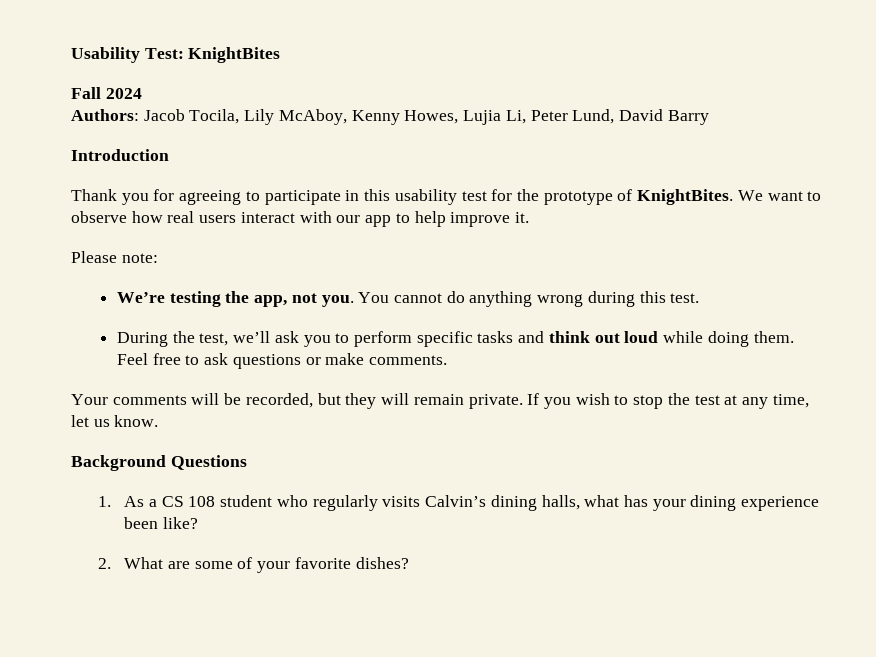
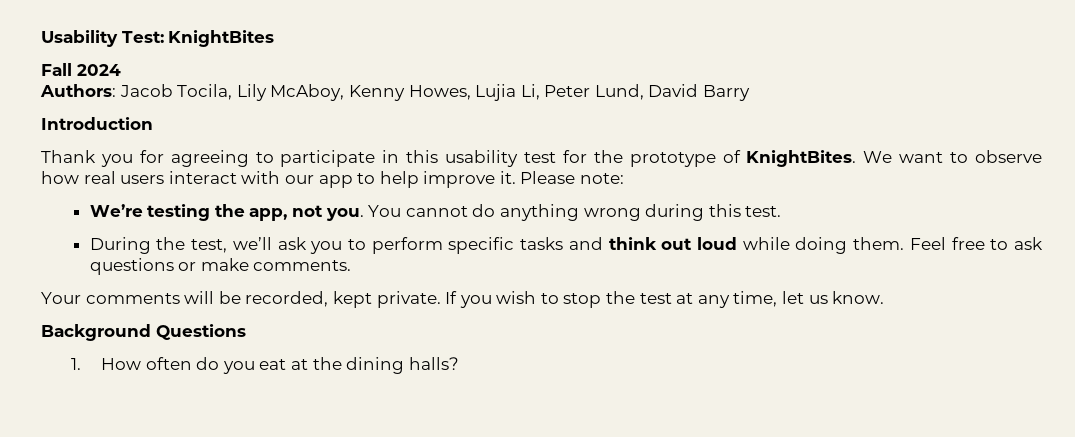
- We want to observe how real users interact with our app to help improve it.
- Please note:
+ We want to observe how real users interact with our app to help improve it. Please note:
- Your comments will be recorded, but they will remain private.
+ Your comments will be recorded, kept private.
- 1. As a CS 108 student who regularly visits Calvin’s dining halls, what has your dining experience been like?
- 2. What are some of your favorite dishes?
+ 1. How often do you eat at the dining halls?

